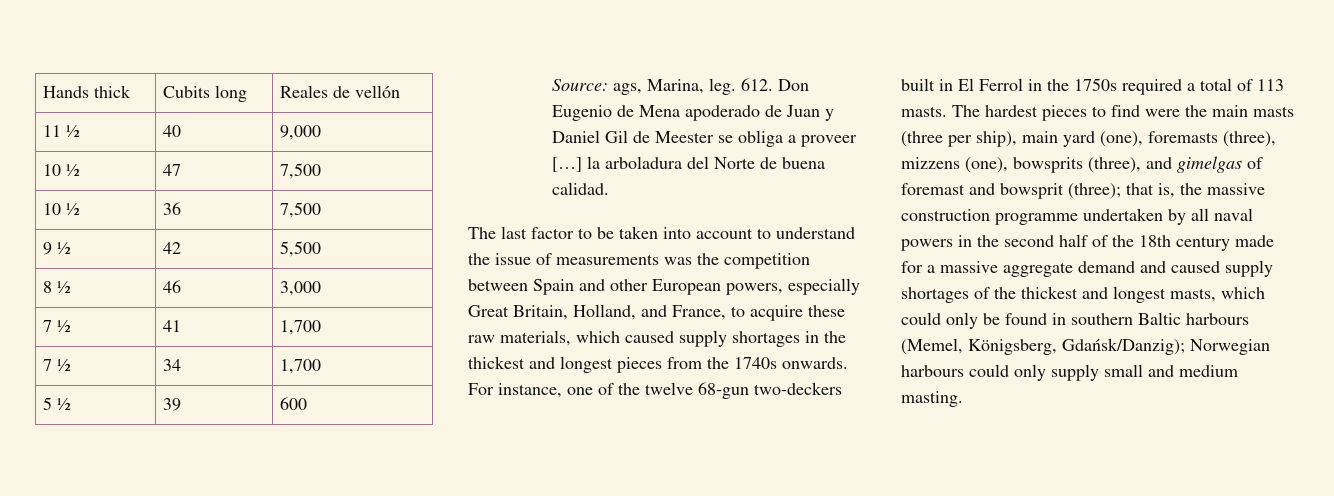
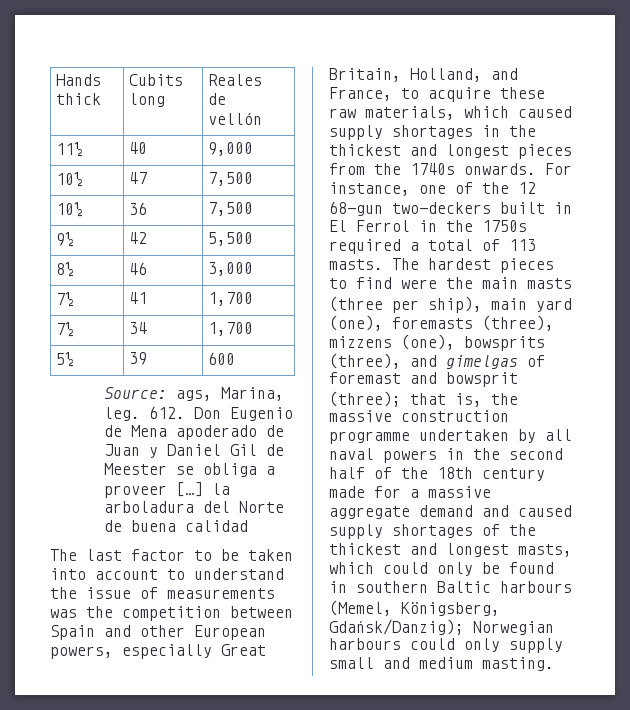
- 11 ½ | 40 | 9,000
+ 11½ | 40 | 9,000
- 10 ½ | 47 | 7,500
+ 10½ | 47 | 7,500
- 10 ½ | 36 | 7,500
+ 10½ | 36 | 7,500
- 9 ½ | 42 | 5,500
+ 9½ | 42 | 5,500
- 8 ½ | 46 | 3,000
+ 8½ | 46 | 3,000
- 7 ½ | 41 | 1,700
+ 7½ | 41 | 1,700
- 7 ½ | 34 | 1,700
+ 7½ | 34 | 1,700
- 5 ½ | 39 | 600
+ 5½ | 39 | 600
- 612. Don Eugenio de Mena apoderado de Juan y Daniel Gil de Meester se obliga a proveer […] la arboladura del Norte de buena calidad.
+ 612. Don Eugenio de Mena apoderado de Juan y Daniel Gil de Meester se obliga a proveer […] la arboladura del Norte de buena calidad
- For instance, one of the twelve 68-gun two-deckers built in El Ferrol in the 1750s required a total of 113 masts.
+ For instance, one of the 12 68-gun two-deckers built in El Ferrol in the 1750s required a total of 113 masts.

